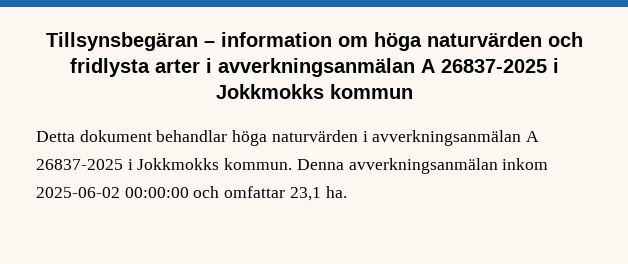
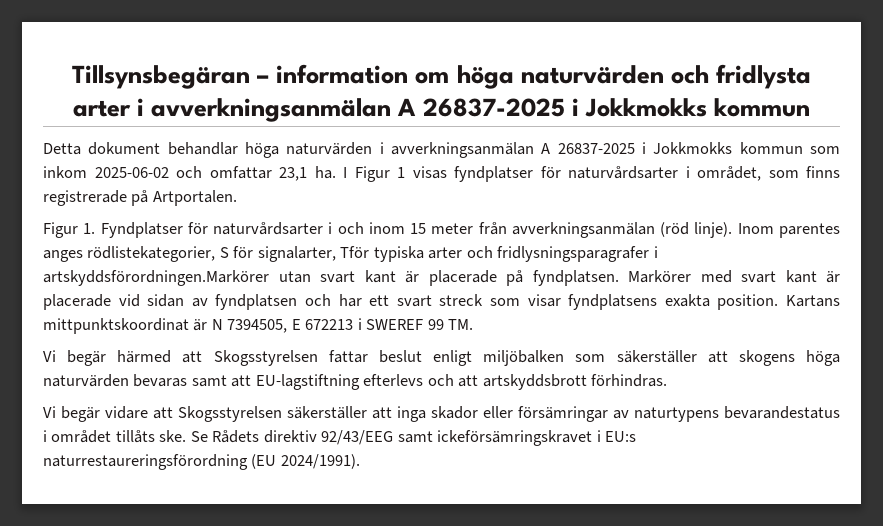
- Detta dokument behandlar höga naturvärden i avverkningsanmälan A 26837-2025 i Jokkmokks kommun. Denna avverkningsanmälan inkom 2025-06-02 00:00:00 och omfattar 23,1 ha.
+ Detta dokument behandlar höga naturvärden i avverkningsanmälan A 26837-2025 i Jokkmokks kommun som inkom 2025-06-02 och omfattar 23,1 ha.
+ I Figur 1 visas fyndplatser för naturvårdsarter i området, som finns registrerade på Artportalen.
+ Figur 1. Fyndplatser för naturvårdsarter i och inom 15 meter från avverkningsanmälan (röd linje). Inom parentes anges rödlistekategorier, S för signalarter, Tför typiska arter och fridlysningsparagrafer i artskyddsförordningen.Markörer utan svart kant är placerade på fyndplatsen. Markörer med svart kant är placerade vid sidan av fyndplatsen och har ett svart streck som visar fyndplatsens exakta position. Kartans mittpunktskoordinat är N 7394505, E 672213 i SWEREF 99 TM.
+ Vi begär härmed att Skogsstyrelsen fattar beslut enligt miljöbalken som säkerställer att skogens höga naturvärden bevaras samt att EU-lagstiftning efterlevs och att artskyddsbrott förhindras.
+ Vi begär vidare att Skogsstyrelsen säkerställer att inga skador eller försämringar av naturtypens bevarandestatus i området tillåts ske. Se Rådets direktiv 92/43/EEG samt ickeförsämringskravet i EU:s naturrestaureringsförordning (EU 2024/1991).

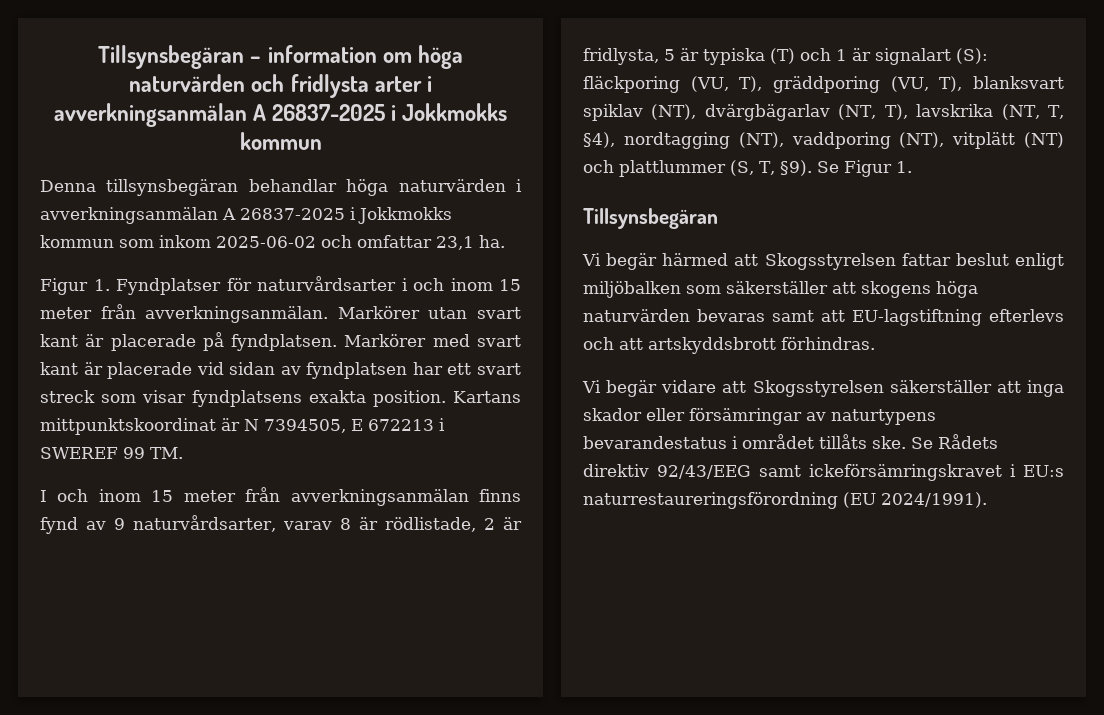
- Detta dokument behandlar höga naturvärden i avverkningsanmälan A 26837-2025 i Jokkmokks kommun som inkom 2025-06-02 och omfattar 23,1 ha. I Figur 1 visas fyndplatser för naturvårdsarter i området, som finns registrerade på Artportalen.
+ Denna tillsynsbegäran behandlar höga naturvärden i avverkningsanmälan A 26837-2025 i Jokkmokks kommun som inkom 2025-06-02 och omfattar 23,1 ha.
- Figur 1. Fyndplatser för naturvårdsarter i och inom 15 meter från avverkningsanmälan (röd linje). Inom parentes anges rödlistekategorier, S för signalarter, Tför typiska arter och fridlysningsparagrafer i artskyddsförordningen.Markörer utan svart kant är placerade på fyndplatsen.
+ Figur 1. Fyndplatser för naturvårdsarter i och inom 15 meter från avverkningsanmälan. Markörer utan svart kant är placerade på fyndplatsen.
- Markörer med svart kant är placerade vid sidan av fyndplatsen och har ett svart streck som visar fyndplatsens exakta position.
+ Markörer med svart kant är placerade vid sidan av fyndplatsen har ett svart streck som visar fyndplatsens exakta position.
+ I och inom 15 meter från avverkningsanmälan finns fynd av 9 naturvårdsarter, varav 8 är rödlistade, 2 är fridlysta, 5 är typiska (T) och 1 är signalart (S): fläckporing (VU, T), gräddporing (VU, T), blanksvart spiklav (NT), dvärgbägarlav (NT, T), lavskrika (NT, T, §4), nordtagging (NT), vaddporing (NT), vitplätt (NT) och plattlummer (S, T, §9). Se Figur 1.
+ Tillsynsbegäran

